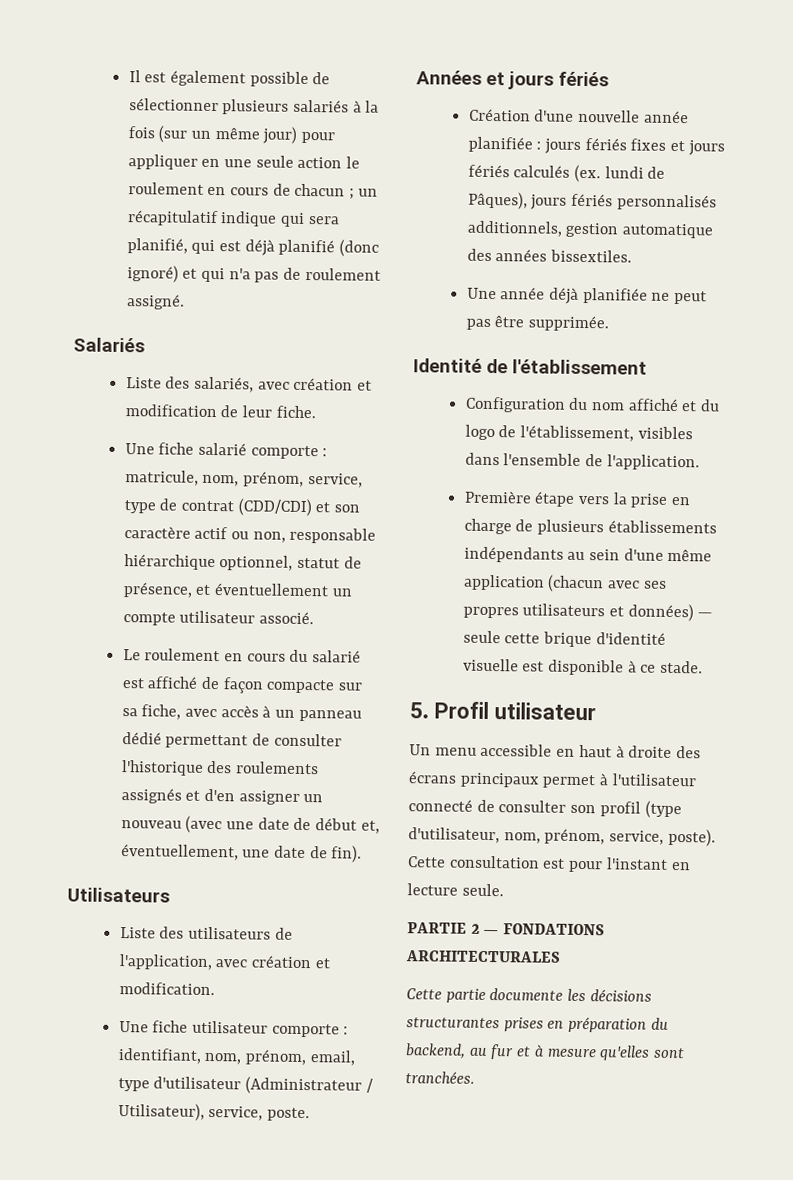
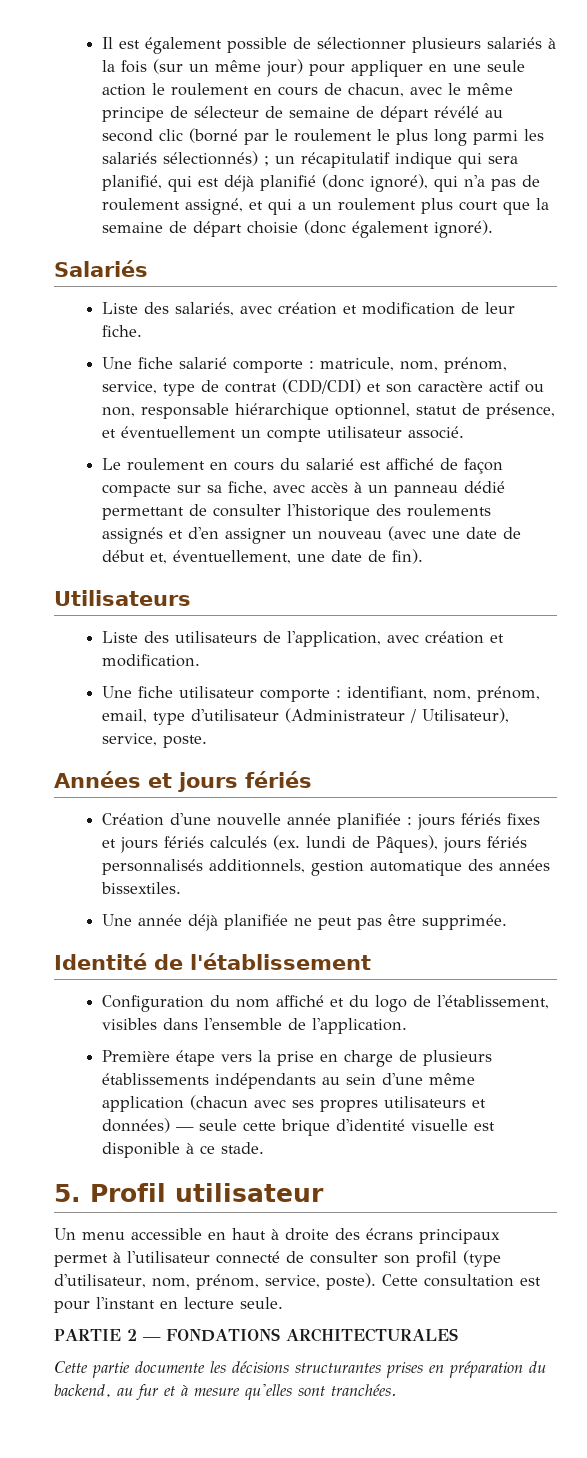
- Il est également possible de sélectionner plusieurs salariés à la fois (sur un même jour) pour appliquer en une seule action le roulement en cours de chacun ; un récapitulatif indique qui sera planifié, qui est déjà planifié (donc ignoré) et qui n'a pas de roulement assigné.
+ Il est également possible de sélectionner plusieurs salariés à la fois (sur un même jour) pour appliquer en une seule action le roulement en cours de chacun, avec le même principe de sélecteur de semaine de départ révélé au second clic (borné par le roulement le plus long parmi les salariés sélectionnés) ; un récapitulatif indique qui sera planifié, qui est déjà planifié (donc ignoré), qui n'a pas de roulement assigné, et qui a un roulement plus court que la semaine de départ choisie (donc également ignoré).

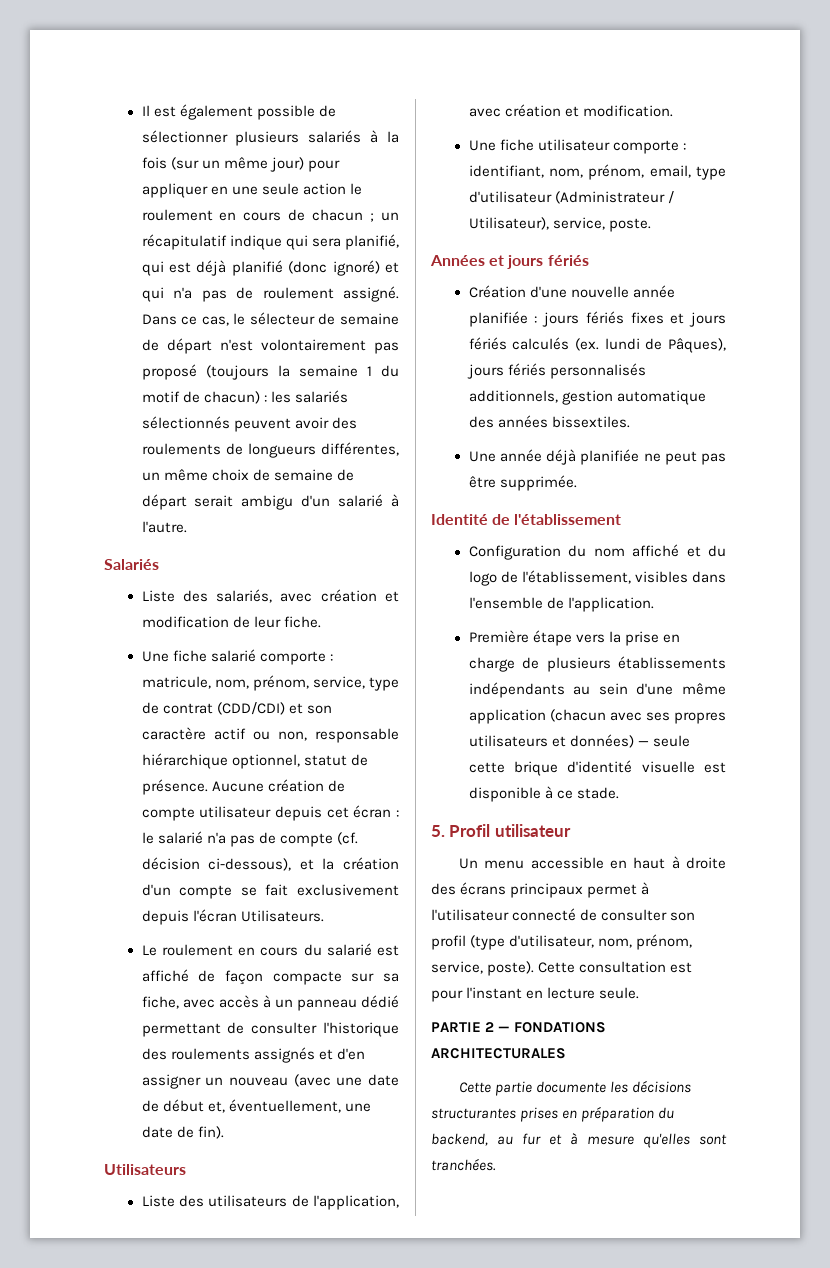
- Il est également possible de sélectionner plusieurs salariés à la fois (sur un même jour) pour appliquer en une seule action le roulement en cours de chacun, avec le même principe de sélecteur de semaine de départ révélé au second clic (borné par le roulement le plus long parmi les salariés sélectionnés) ; un récapitulatif indique qui sera planifié, qui est déjà planifié (donc ignoré), qui n'a pas de roulement assigné, et qui a un roulement plus court que la semaine de départ choisie (donc également ignoré).
+ Il est également possible de sélectionner plusieurs salariés à la fois (sur un même jour) pour appliquer en une seule action le roulement en cours de chacun ; un récapitulatif indique qui sera planifié, qui est déjà planifié (donc ignoré) et qui n'a pas de roulement assigné. Dans ce cas, le sélecteur de semaine de départ n'est volontairement pas proposé (toujours la semaine 1 du motif de chacun) : les salariés sélectionnés peuvent avoir des roulements de longueurs différentes, un même choix de semaine de départ serait ambigu d'un salarié à l'autre.
- Une fiche salarié comporte : matricule, nom, prénom, service, type de contrat (CDD/CDI) et son caractère actif ou non, responsable hiérarchique optionnel, statut de présence, et éventuellement un compte utilisateur associé.
+ Une fiche salarié comporte : matricule, nom, prénom, service, type de contrat (CDD/CDI) et son caractère actif ou non, responsable hiérarchique optionnel, statut de présence. Aucune création de compte utilisateur depuis cet écran : le salarié n'a pas de compte (cf. décision ci-dessous), et la création d'un compte se fait exclusivement depuis l'écran Utilisateurs.

